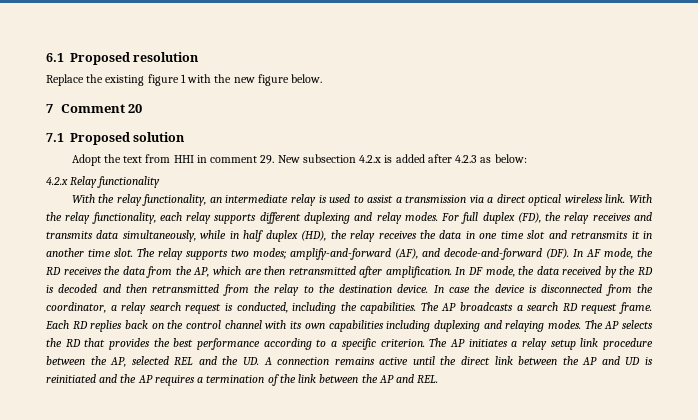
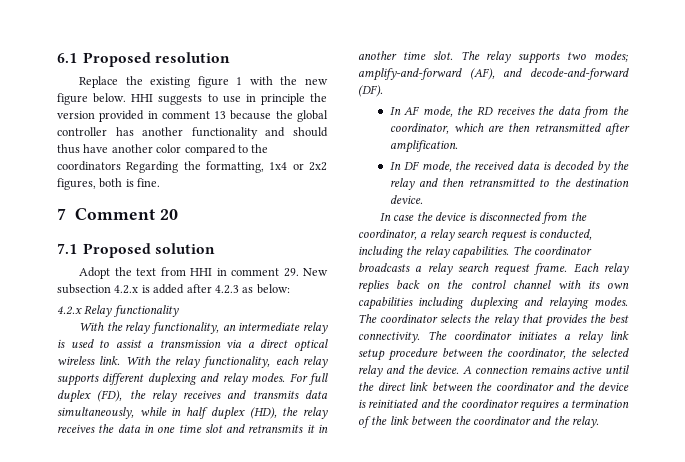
+ HHI suggests to use in principle the version provided in comment 13 because the global controller has another functionality and should thus have another color compared to the coordinators Regarding the formatting, 1x4 or 2x2 figures, both is fine.
- The relay supports two modes; amplify-and-forward (AF), and decode-and-forward (DF). In AF mode, the RD receives the data from the AP, which are then retransmitted after amplification. In DF mode, the data received by the RD is decoded and then retransmitted from the relay to the destination device. In case the device is disconnected from the coordinator, a relay search request is conducted, including the capabilities.
+ The relay supports two modes; amplify-and-forward (AF), and decode-and-forward (DF).
+ In AF mode, the RD receives the data from the coordinator, which are then retransmitted after amplification.
+ In DF mode, the received data is decoded by the relay and then retransmitted to the destination device.
+ In case the device is disconnected from the coordinator, a relay search request is conducted, including the relay capabilities.
- The AP broadcasts a search RD request frame.
+ The coordinator broadcasts a relay search request frame.
- Each RD replies back on the control channel with its own capabilities including duplexing and relaying modes.
+ Each relay replies back on the control channel with its own capabilities including duplexing and relaying modes.
- The AP selects the RD that provides the best performance according to a specific criterion. The AP initiates a relay setup link procedure between the AP, selected REL and the UD. A connection remains active until the direct link between the AP and UD is reinitiated and the AP requires a termination of the link between the AP and REL.
+ The coordinator selects the relay that provides the best connectivity. The coordinator initiates a relay link setup procedure between the coordinator, the selected relay and the device. A connection remains active until the direct link between the coordinator and the device is reinitiated and the coordinator requires a termination of the link between the coordinator and the relay.

